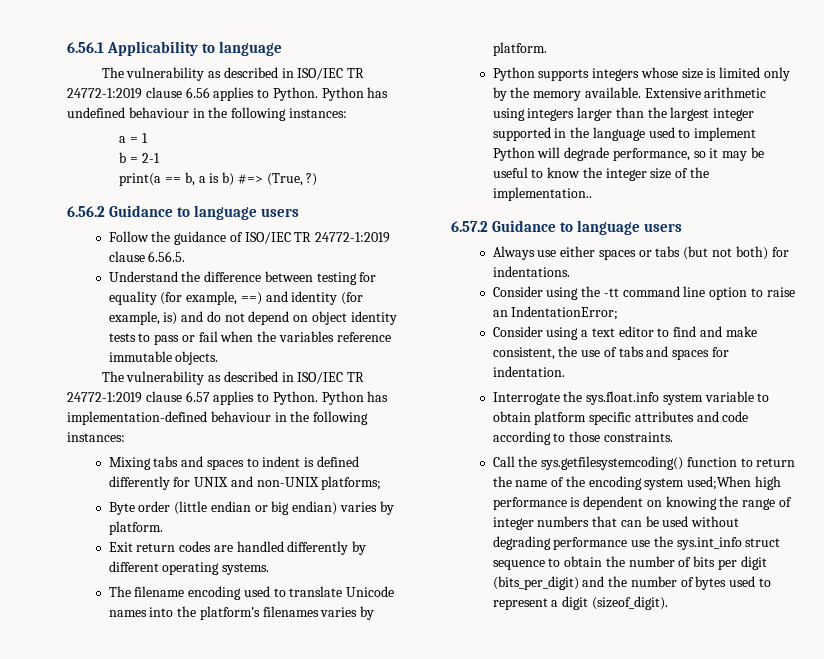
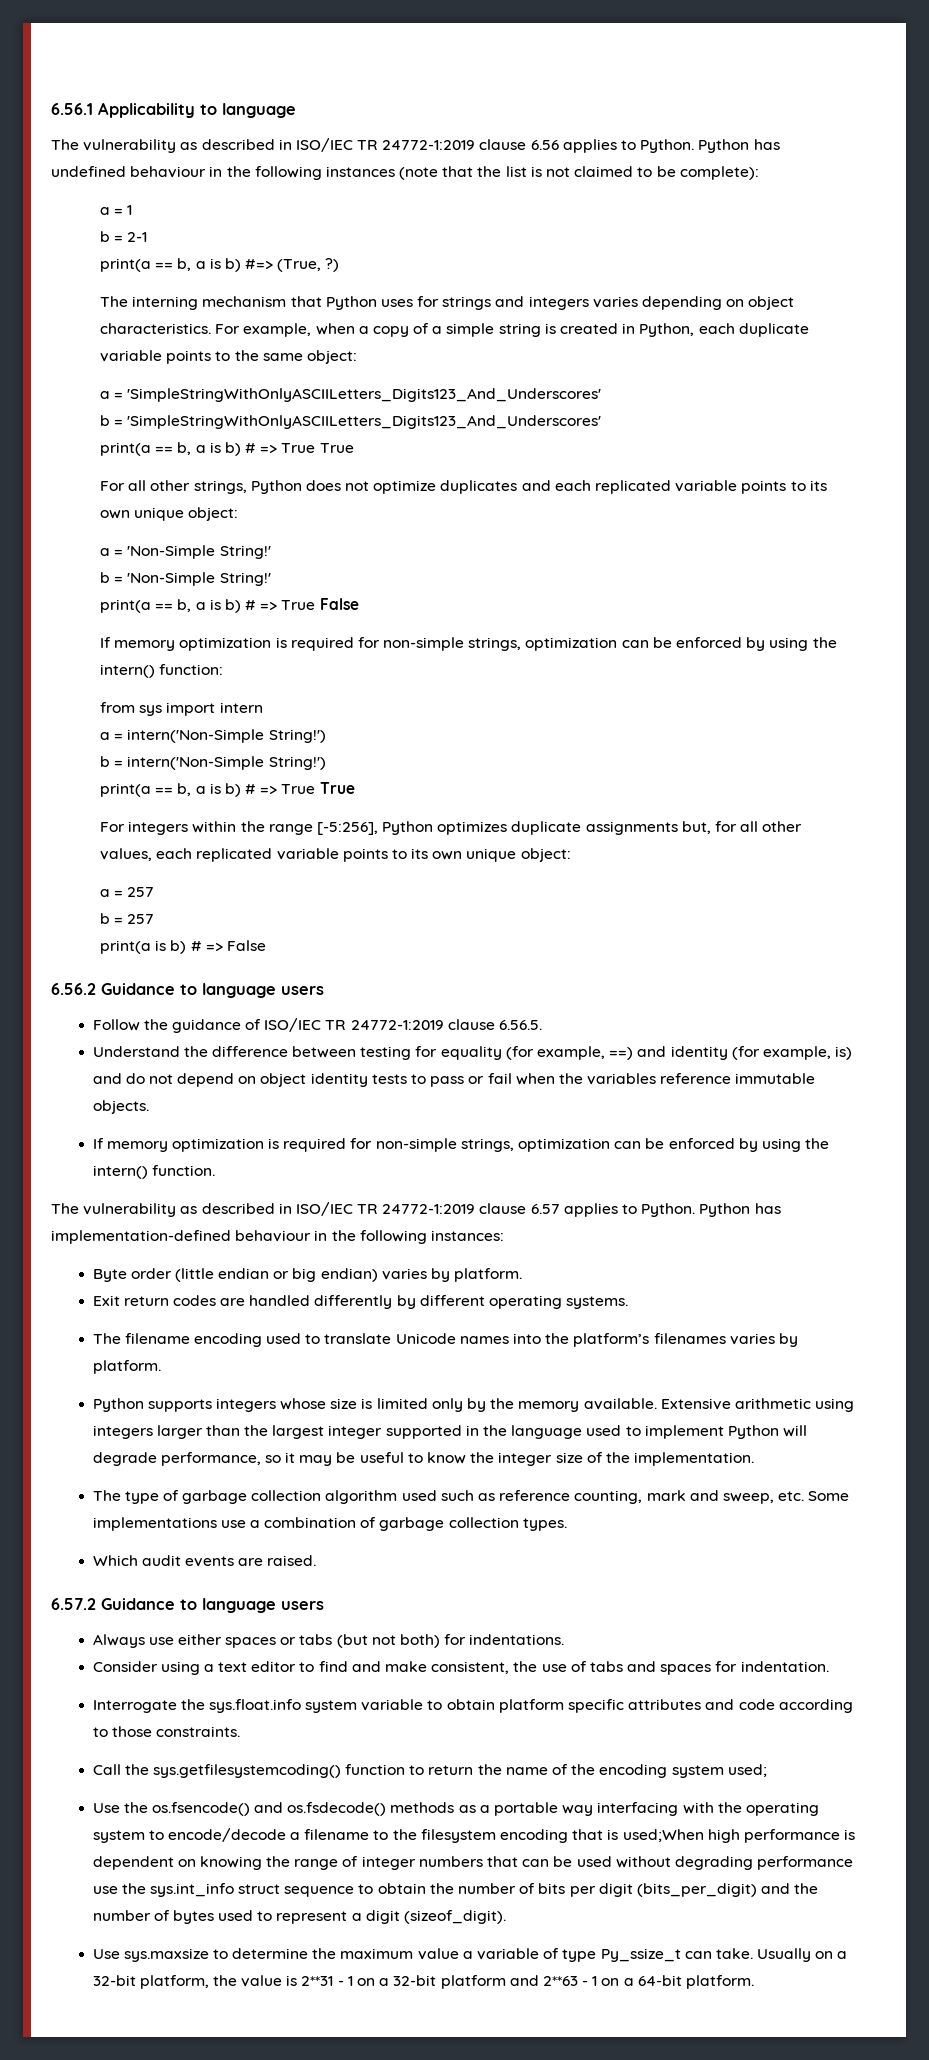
- Python has undefined behaviour in the following instances:
+ Python has undefined behaviour in the following instances (note that the list is not claimed to be complete):
+ The interning mechanism that Python uses for strings and integers varies depending on object characteristics. For example, when a copy of a simple string is created in Python, each duplicate variable points to the same object:
+ a = 'SimpleStringWithOnlyASCIILetters_Digits123_And_Underscores'
+ b = 'SimpleStringWithOnlyASCIILetters_Digits123_And_Underscores'
+ print(a == b, a is b) # => True True
+ For all other strings, Python does not optimize duplicates and each replicated variable points to its own unique object:
+ a = 'Non-Simple String!'
+ b = 'Non-Simple String!'
+ print(a == b, a is b) # => True False
+ If memory optimization is required for non-simple strings, optimization can be enforced by using the intern() function:
+ from sys import intern
+ a = intern('Non-Simple String!')
+ b = intern('Non-Simple String!')
+ print(a == b, a is b) # => True True
+ For integers within the range [-5:256], Python optimizes duplicate assignments but, for all other values, each replicated variable points to its own unique object:
+ a = 257
+ b = 257
+ print(a is b) # => False
+ If memory optimization is required for non-simple strings, optimization can be enforced by using the intern() function.
- Mixing tabs and spaces to indent is defined differently for UNIX and non-UNIX platforms;
- Extensive arithmetic using integers larger than the largest integer supported in the language used to implement Python will degrade performance, so it may be useful to know the integer size of the implementation..
+ Extensive arithmetic using integers larger than the largest integer supported in the language used to implement Python will degrade performance, so it may be useful to know the integer size of the implementation.
+ The type of garbage collection algorithm used such as reference counting, mark and sweep, etc. Some implementations use a combination of garbage collection types.
+ Which audit events are raised.
- Consider using the -tt command line option to raise an IndentationError;
- Call the sys.getfilesystemcoding() function to return the name of the encoding system used;When high performance is dependent on knowing the range of integer numbers that can be used without degrading performance use the sys.int_info struct sequence to obtain the number of bits per digit (bits_per_digit) and the number of bytes used to represent a digit (sizeof_digit).
+ Call the sys.getfilesystemcoding() function to return the name of the encoding system used;
+ Use the os.fsencode() and os.fsdecode() methods as a portable way interfacing with the operating system to encode/decode a filename to the filesystem encoding that is used;When high performance is dependent on knowing the range of integer numbers that can be used without degrading performance use the sys.int_info struct sequence to obtain the number of bits per digit (bits_per_digit) and the number of bytes used to represent a digit (sizeof_digit).
+ Use sys.maxsize to determine the maximum value a variable of type Py_ssize_t can take. Usually on a 32-bit platform, the value is 2**31 - 1 on a 32-bit platform and 2**63 - 1 on a 64-bit platform.

